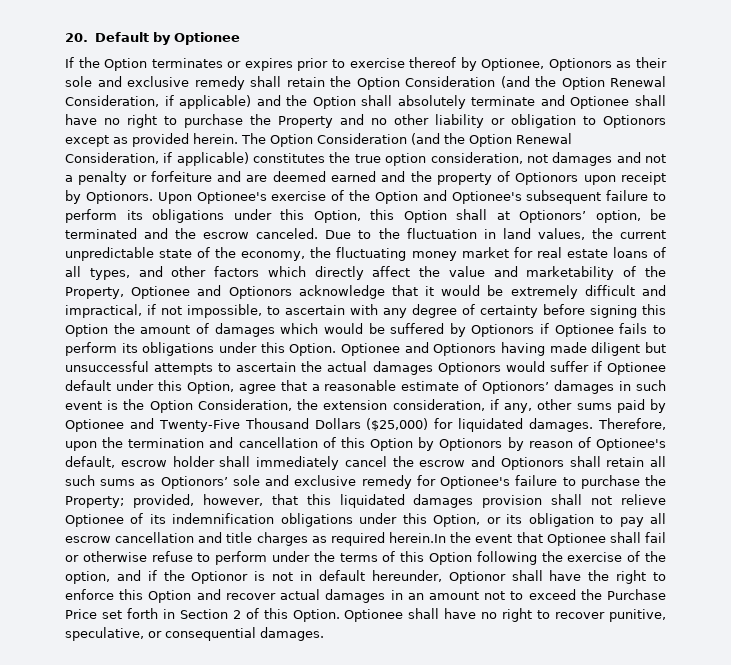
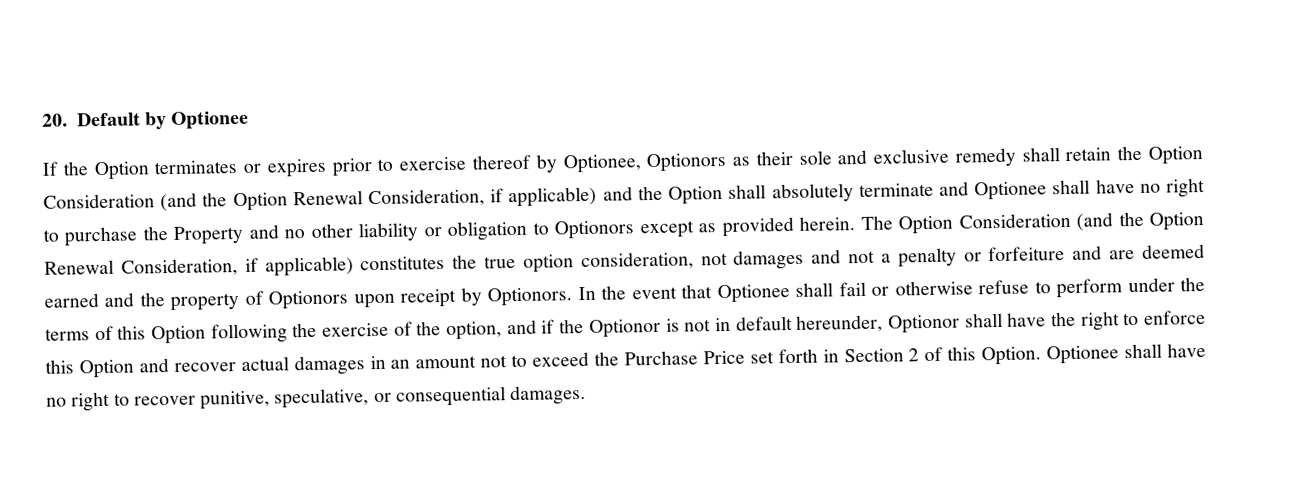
- Upon Optionee's exercise of the Option and Optionee's subsequent failure to perform its obligations under this Option, this Option shall at Optionors’ option, be terminated and the escrow canceled. Due to the fluctuation in land values, the current unpredictable state of the economy, the fluctuating money market for real estate loans of all types, and other factors which directly affect the value and marketability of the Property, Optionee and Optionors acknowledge that it would be extremely difficult and impractical, if not impossible, to ascertain with any degree of certainty before signing this Option the amount of damages which would be suffered by Optionors if Optionee fails to perform its obligations under this Option. Optionee and Optionors having made diligent but unsuccessful attempts to ascertain the actual damages Optionors would suffer if Optionee default under this Option, agree that a reasonable estimate of Optionors’ damages in such event is the Option Consideration, the extension consideration, if any, other sums paid by Optionee and Twenty-Five Thousand Dollars ($25,000) for liquidated damages. Therefore, upon the termination and cancellation of this Option by Optionors by reason of Optionee's default, escrow holder shall immediately cancel the escrow and Optionors shall retain all such sums as Optionors’ sole and exclusive remedy for Optionee's failure to purchase the Property; provided, however, that this liquidated damages provision shall not relieve Optionee of its indemnification obligations under this Option, or its obligation to pay all escrow cancellation and title charges as required herein.In the event that Optionee shall fail or otherwise refuse to perform under the terms of this Option following the exercise of the option, and if the Optionor is not in default hereunder, Optionor shall have the right to enforce this Option and recover actual damages in an amount not to exceed the Purchase Price set forth in Section 2 of this Option.
+ In the event that Optionee shall fail or otherwise refuse to perform under the terms of this Option following the exercise of the option, and if the Optionor is not in default hereunder, Optionor shall have the right to enforce this Option and recover actual damages in an amount not to exceed the Purchase Price set forth in Section 2 of this Option.

